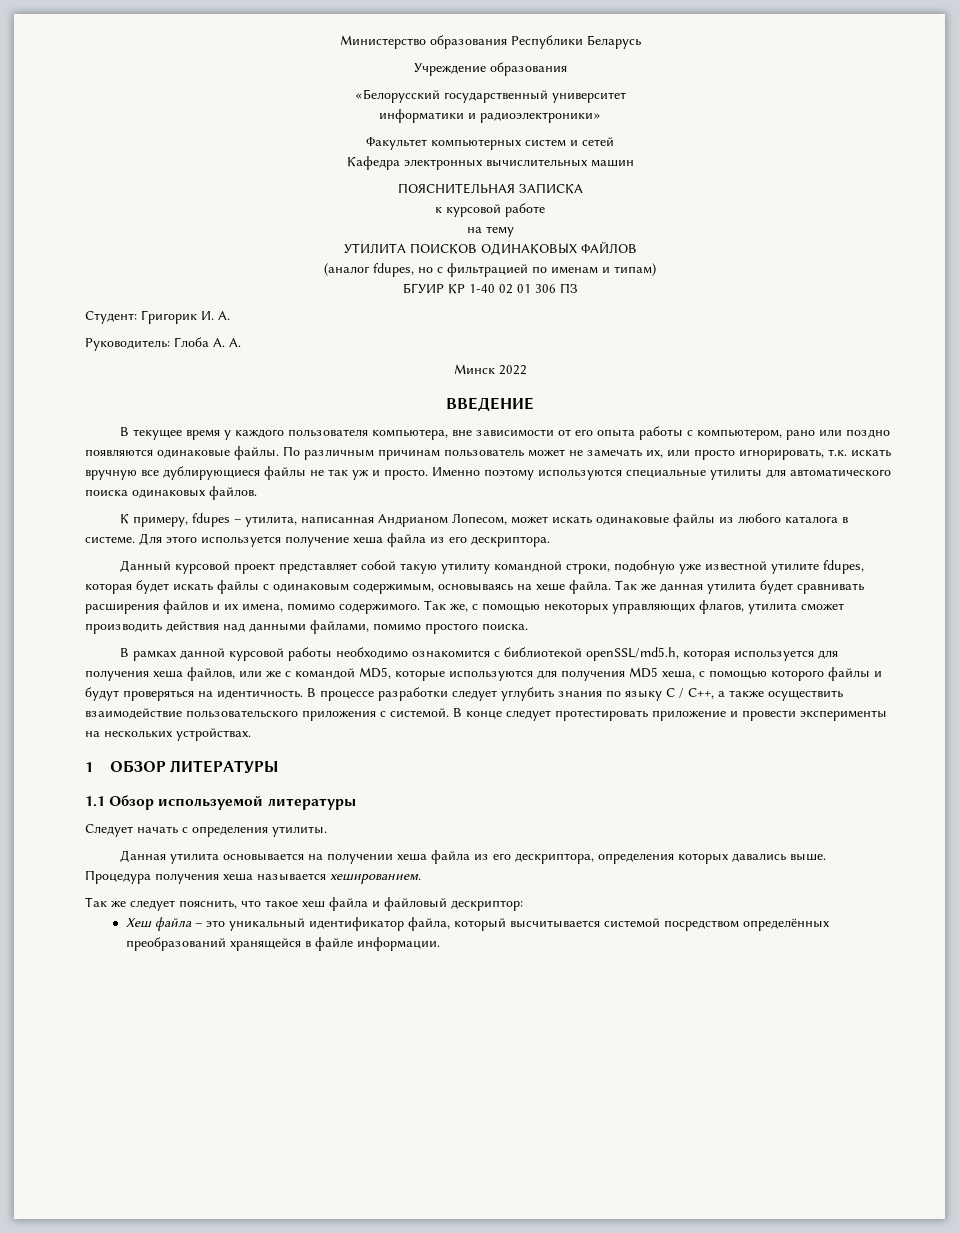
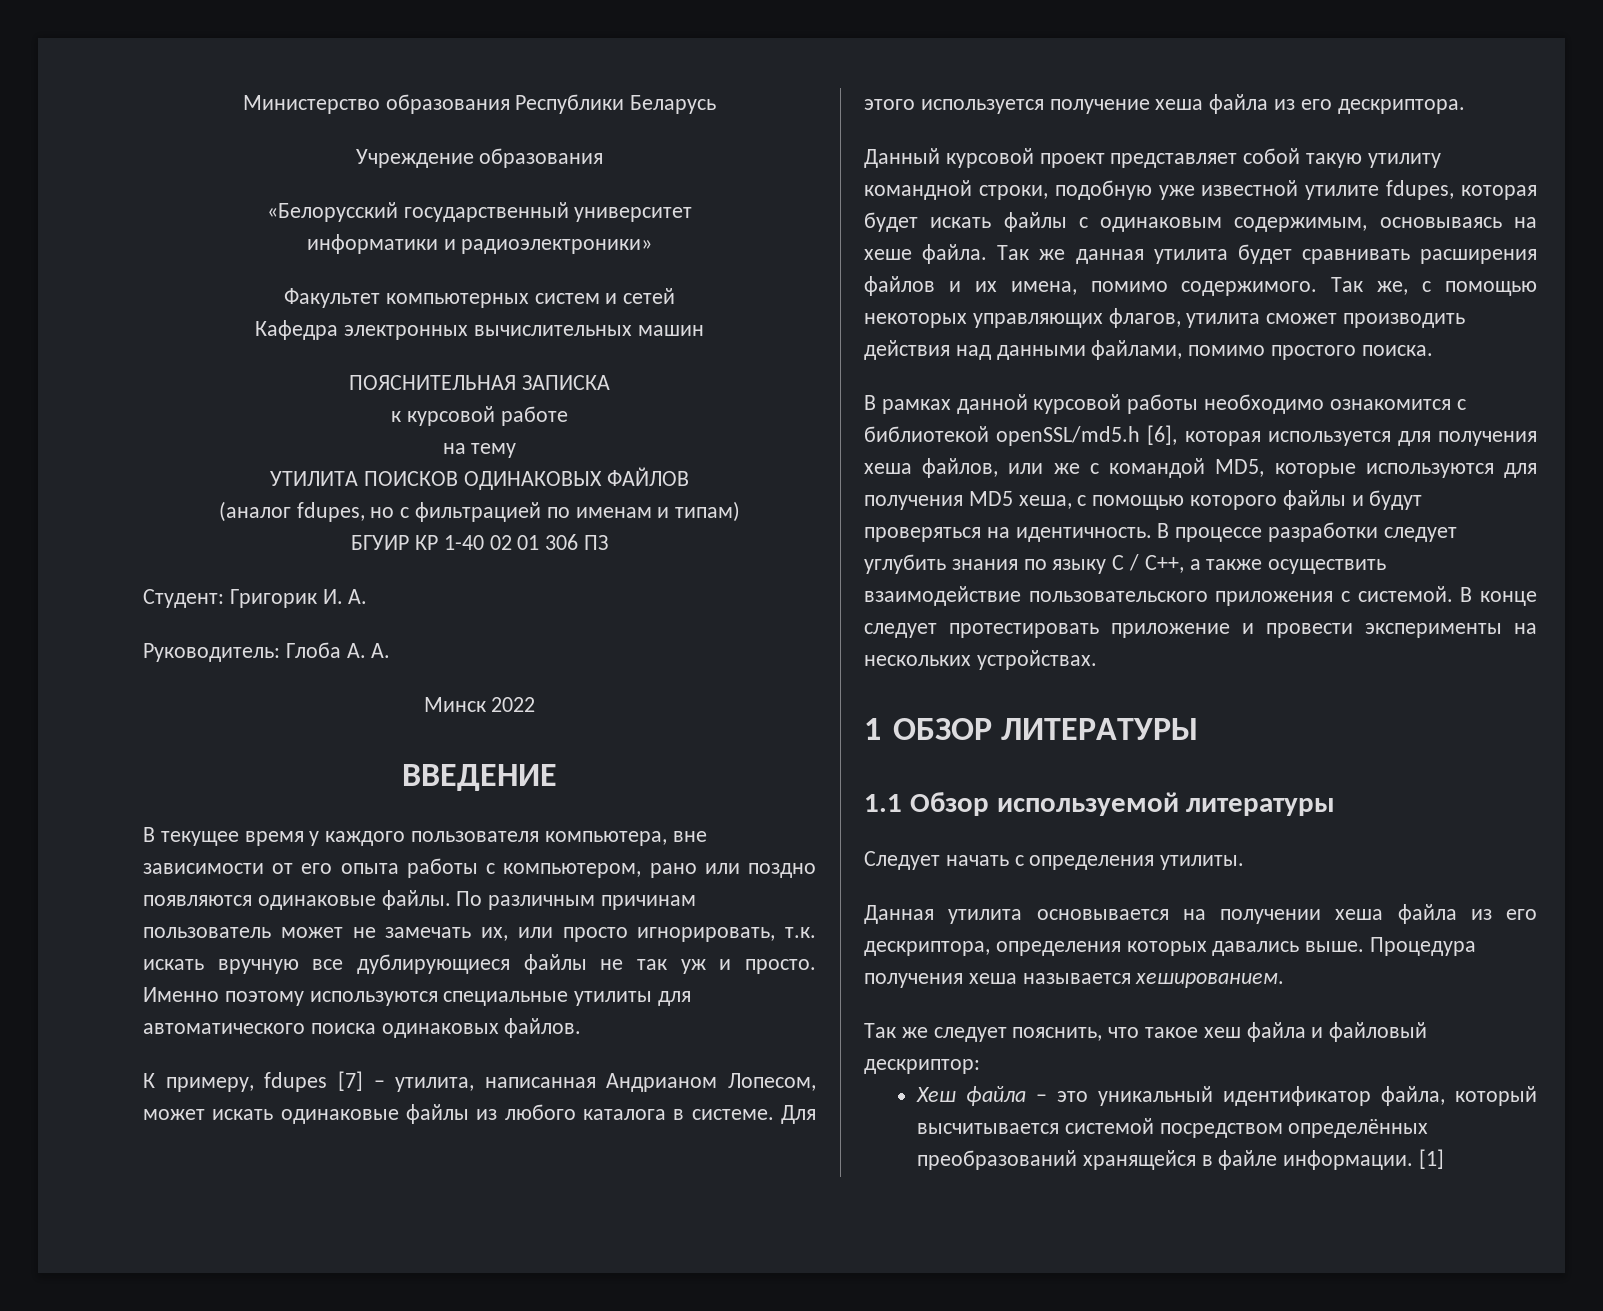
- К примеру, fdupes – утилита, написанная Андрианом Лопесом, может искать одинаковые файлы из любого каталога в системе.
+ К примеру, fdupes [7] – утилита, написанная Андрианом Лопесом, может искать одинаковые файлы из любого каталога в системе.
- В рамках данной курсовой работы необходимо ознакомится с библиотекой openSSL/md5.h, которая используется для получения хеша файлов, или же с командой MD5, которые используются для получения MD5 хеша, с помощью которого файлы и будут проверяться на идентичность.
+ В рамках данной курсовой работы необходимо ознакомится с библиотекой openSSL/md5.h [6], которая используется для получения хеша файлов, или же с командой MD5, которые используются для получения MD5 хеша, с помощью которого файлы и будут проверяться на идентичность.
+ [1]

